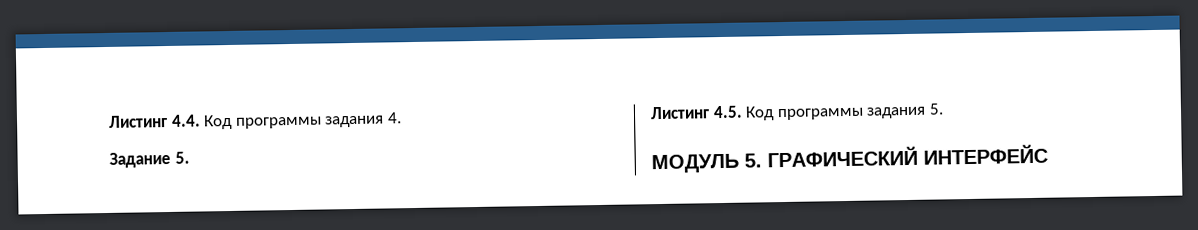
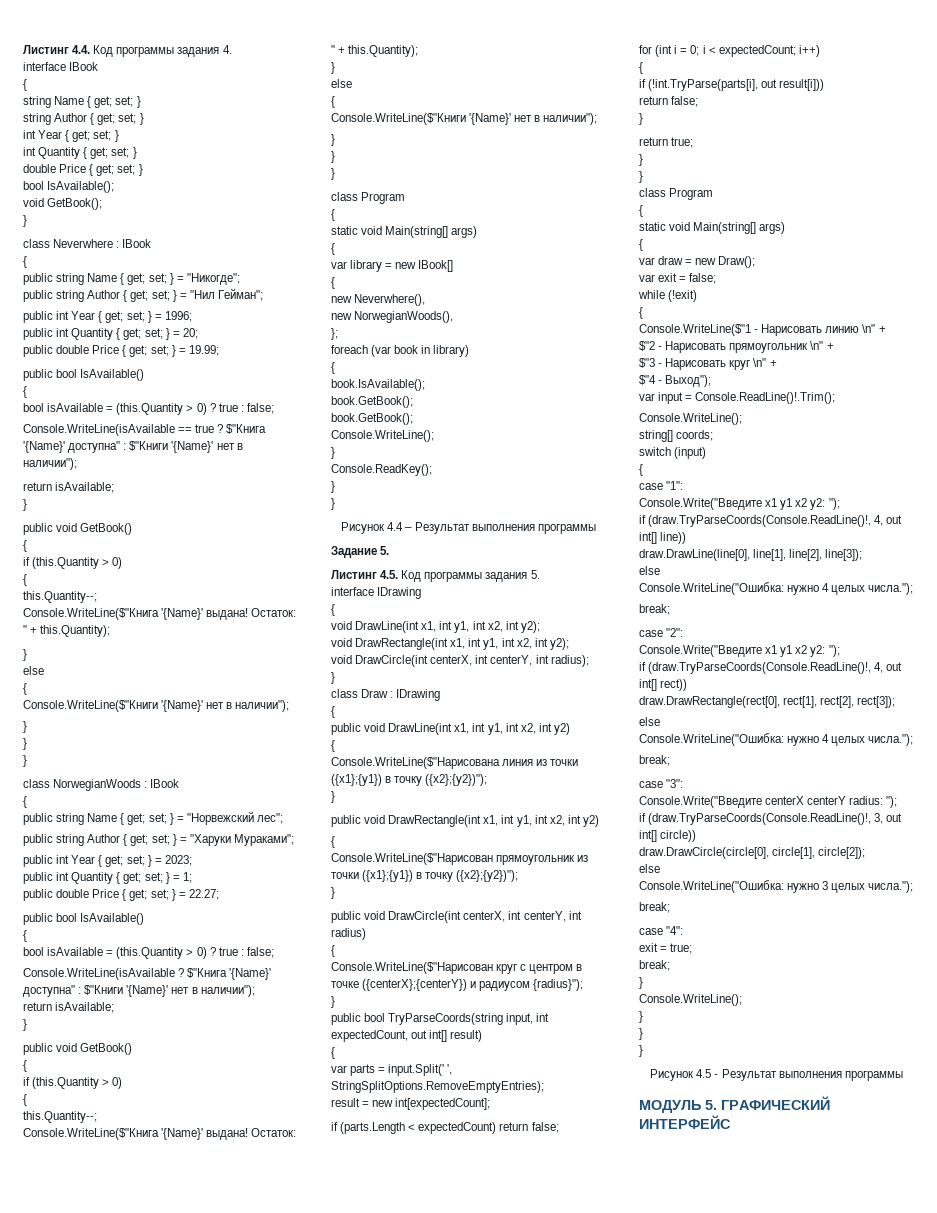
+ interface IBook
+ {
+ string Name { get; set; }
+ string Author { get; set; }
+ int Year { get; set; }
+ int Quantity { get; set; }
+ double Price { get; set; }
+ bool IsAvailable();
+ void GetBook();
+ }
+ class Neverwhere : IBook
+ {
+ public string Name { get; set; } = "Никогде";
+ public string Author { get; set; } = "Нил Гейман";
+ public int Year { get; set; } = 1996;
+ public int Quantity { get; set; } = 20;
+ public double Price { get; set; } = 19.99;
+ public bool IsAvailable()
+ {
+ bool isAvailable = (this.Quantity > 0) ? true : false;
+ Console.WriteLine(isAvailable == true ? $"Книга '{Name}' доступна" : $"Книги '{Name}' нет в наличии");
+ return isAvailable;
+ }
+ public void GetBook()
+ {
+ if (this.Quantity > 0)
+ {
+ this.Quantity--;
+ Console.WriteLine($"Книга '{Name}' выдана! Остаток: " + this.Quantity);
+ }
+ else
+ {
+ Console.WriteLine($"Книги '{Name}' нет в наличии");
+ }
+ }
+ }
+ class NorwegianWoods : IBook
+ {
+ public string Name { get; set; } = "Норвежский лес";
+ public string Author { get; set; } = "Харуки Мураками";
+ public int Year { get; set; } = 2023;
+ public int Quantity { get; set; } = 1;
+ public double Price { get; set; } = 22.27;
+ public bool IsAvailable()
+ {
+ bool isAvailable = (this.Quantity > 0) ? true : false;
+ Console.WriteLine(isAvailable ? $"Книга '{Name}' доступна" : $"Книги '{Name}' нет в наличии");
+ return isAvailable;
+ }
+ public void GetBook()
+ {
+ if (this.Quantity > 0)
+ {
+ this.Quantity--;
+ Console.WriteLine($"Книга '{Name}' выдана! Остаток: " + this.Quantity);
+ }
+ else
+ {
+ Console.WriteLine($"Книги '{Name}' нет в наличии");
+ }
+ }
+ }
+ class Program
+ {
+ static void Main(string[] args)
+ {
+ var library = new IBook[]
+ {
+ new Neverwhere(),
+ new NorwegianWoods(),
+ };
+ foreach (var book in library)
+ {
+ book.IsAvailable();
+ book.GetBook();
+ book.GetBook();
+ Console.WriteLine();
+ }
+ Console.ReadKey();
+ }
+ }
+ Рисунок 4.4 – Результат выполнения программы
+ interface IDrawing
+ {
+ void DrawLine(int x1, int y1, int x2, int y2);
+ void DrawRectangle(int x1, int y1, int x2, int y2);
+ void DrawCircle(int centerX, int centerY, int radius);
+ }
+ class Draw : IDrawing
+ {
+ public void DrawLine(int x1, int y1, int x2, int y2)
+ {
+ Console.WriteLine($"Нарисована линия из точки ({x1};{y1}) в точку ({x2};{y2})");
+ }
+ public void DrawRectangle(int x1, int y1, int x2, int y2)
+ {
+ Console.WriteLine($"Нарисован прямоугольник из точки ({x1};{y1}) в точку ({x2};{y2})");
+ }
+ public void DrawCircle(int centerX, int centerY, int radius)
+ {
+ Console.WriteLine($"Нарисован круг с центром в точке ({centerX};{centerY}) и радиусом {radius}");
+ }
+ public bool TryParseCoords(string input, int expectedCount, out int[] result)
+ {
+ var parts = input.Split(' ', StringSplitOptions.RemoveEmptyEntries);
+ result = new int[expectedCount];
+ if (parts.Length < expectedCount) return false;
+ for (int i = 0; i < expectedCount; i++)
+ {
+ if (!int.TryParse(parts[i], out result[i]))
+ return false;
+ }
+ return true;
+ }
+ }
+ class Program
+ {
+ static void Main(string[] args)
+ {
+ var draw = new Draw();
+ var exit = false;
+ while (!exit)
+ {
+ Console.WriteLine($"1 - Нарисовать линию \n" +
+ $"2 - Нарисовать прямоугольник \n" +
+ $"3 - Нарисовать круг \n" +
+ $"4 - Выход");
+ var input = Console.ReadLine()!.Trim();
+ Console.WriteLine();
+ string[] coords;
+ switch (input)
+ {
+ case "1":
+ Console.Write("Введите x1 y1 x2 y2: ");
+ if (draw.TryParseCoords(Console.ReadLine()!, 4, out int[] line))
+ draw.DrawLine(line[0], line[1], line[2], line[3]);
+ else
+ Console.WriteLine("Ошибка: нужно 4 целых числа.");
+ break;
+ case "2":
+ Console.Write("Введите x1 y1 x2 y2: ");
+ if (draw.TryParseCoords(Console.ReadLine()!, 4, out int[] rect))
+ draw.DrawRectangle(rect[0], rect[1], rect[2], rect[3]);
+ else
+ Console.WriteLine("Ошибка: нужно 4 целых числа.");
+ break;
+ case "3":
+ Console.Write("Введите centerX centerY radius: ");
+ if (draw.TryParseCoords(Console.ReadLine()!, 3, out int[] circle))
+ draw.DrawCircle(circle[0], circle[1], circle[2]);
+ else
+ Console.WriteLine("Ошибка: нужно 3 целых числа.");
+ break;
+ case "4":
+ exit = true;
+ break;
+ }
+ Console.WriteLine();
+ }
+ }
+ }
+ Рисунок 4.5 - Результат выполнения программы

